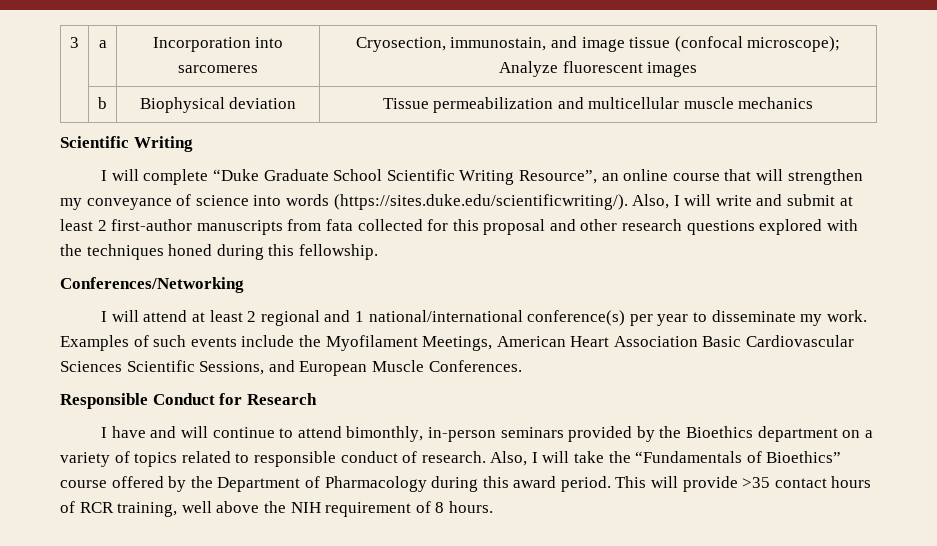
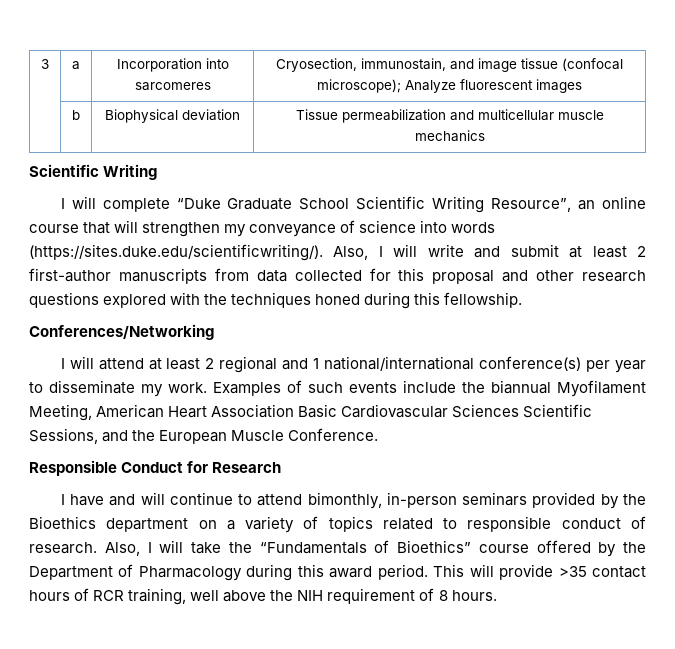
- I will complete “Duke Graduate School Scientific Writing Resource”, an online course that will strengthen my conveyance of science into words (https://sites.duke.edu/scientificwriting/). Also, I will write and submit at least 2 first-author manuscripts from fata collected for this proposal and other research questions explored with the techniques honed during this fellowship.
+ I will complete “Duke Graduate School Scientific Writing Resource”, an online course that will strengthen my conveyance of science into words (https://sites.duke.edu/scientificwriting/). Also, I will write and submit at least 2 first-author manuscripts from data collected for this proposal and other research questions explored with the techniques honed during this fellowship.
- Examples of such events include the Myofilament Meetings, American Heart Association Basic Cardiovascular Sciences Scientific Sessions, and European Muscle Conferences.
+ Examples of such events include the biannual Myofilament Meeting, American Heart Association Basic Cardiovascular Sciences Scientific Sessions, and the European Muscle Conference.

